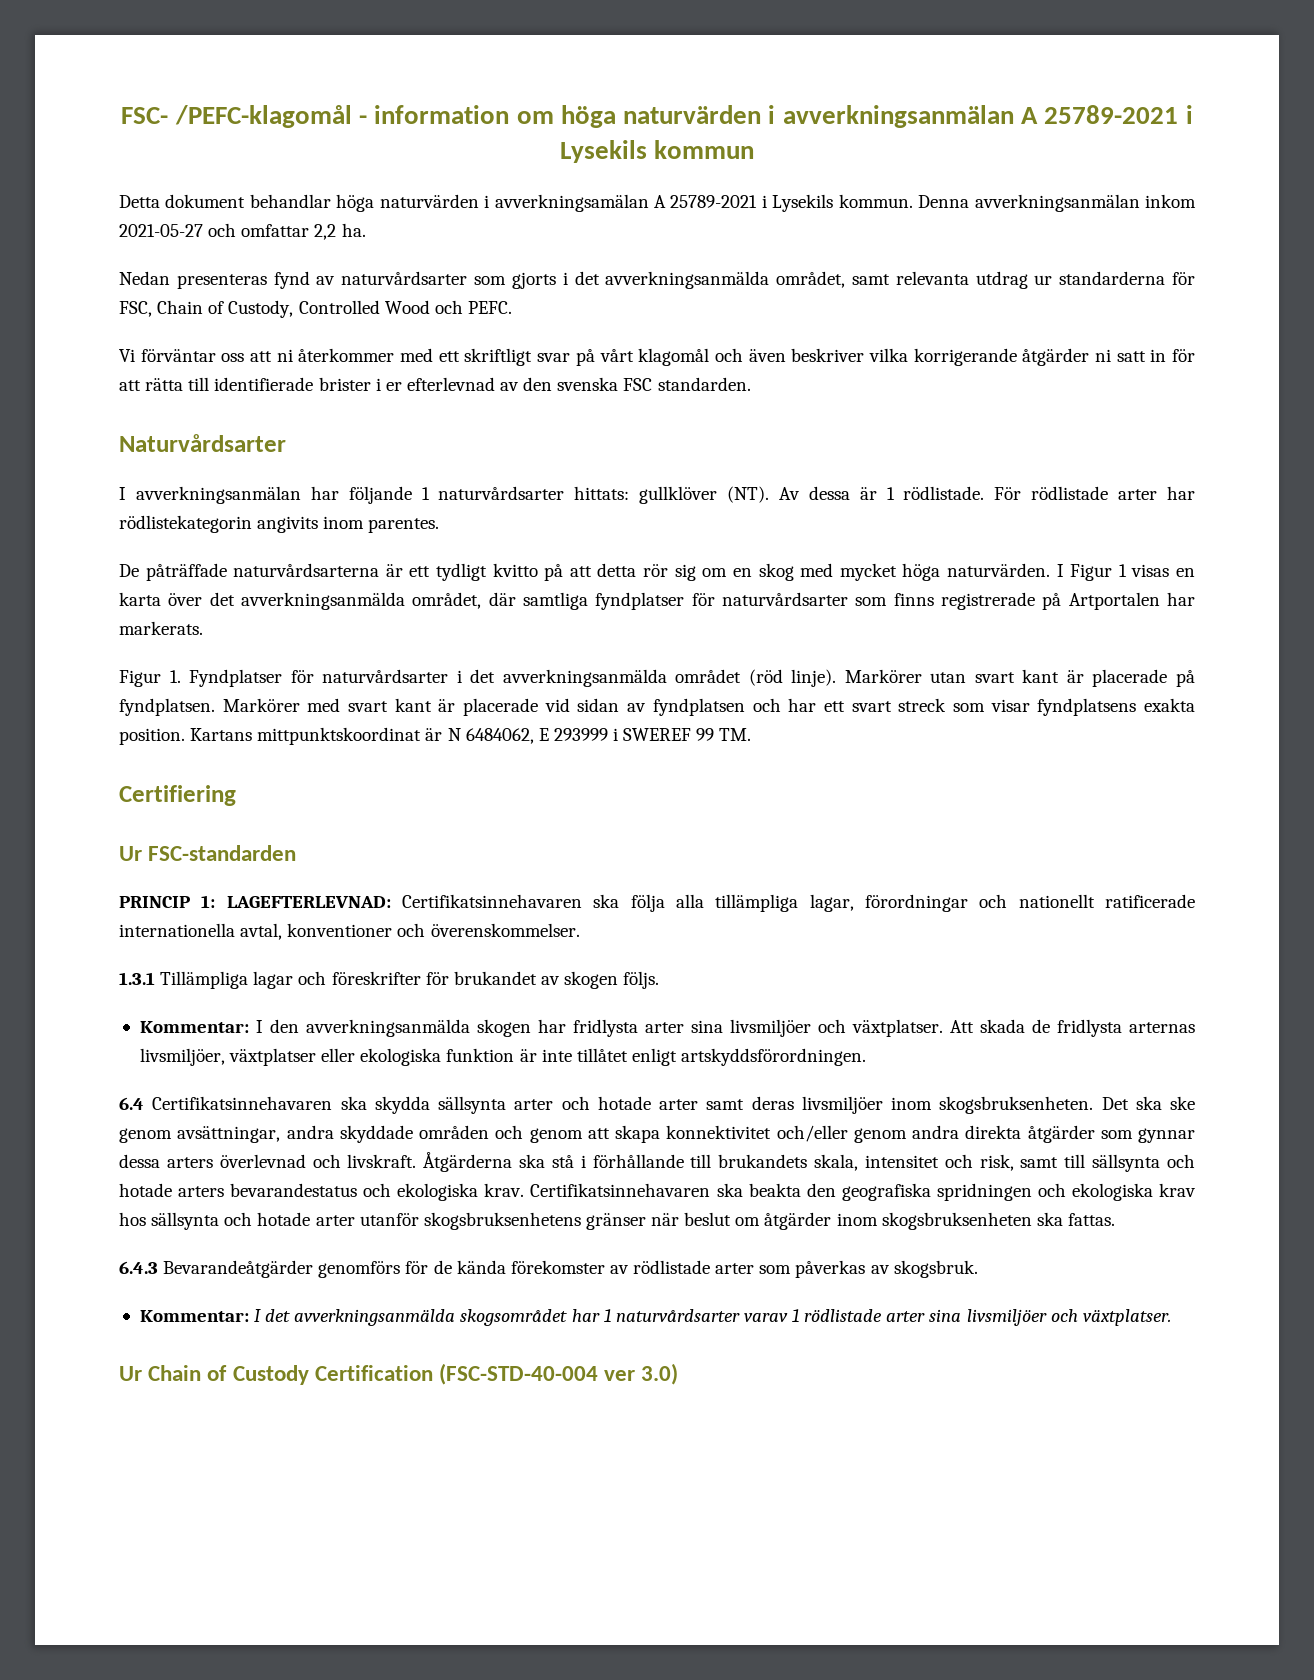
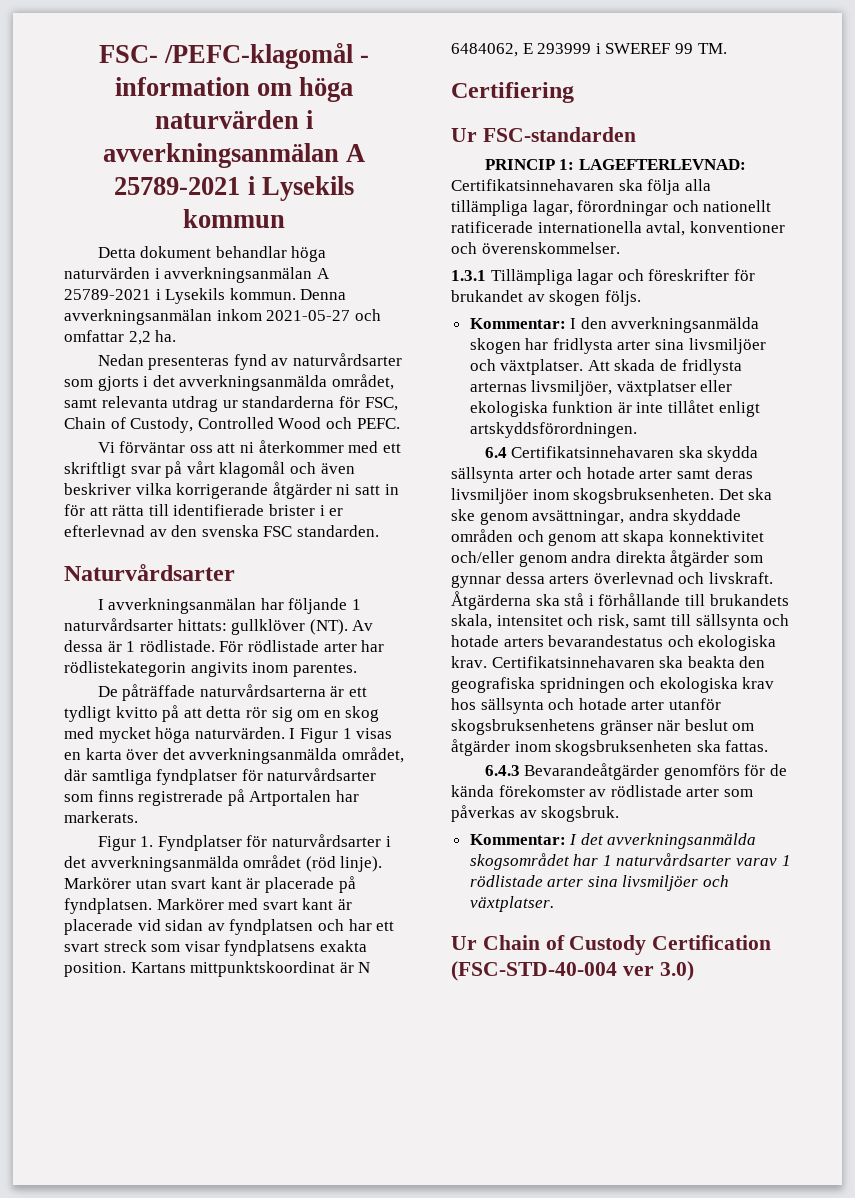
- Detta dokument behandlar höga naturvärden i avverkningsamälan A 25789-2021 i Lysekils kommun.
+ Detta dokument behandlar höga naturvärden i avverkningsanmälan A 25789-2021 i Lysekils kommun.

